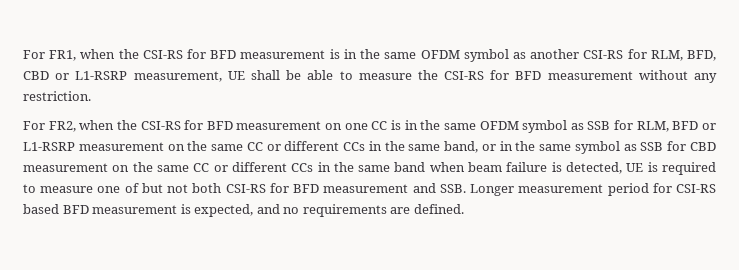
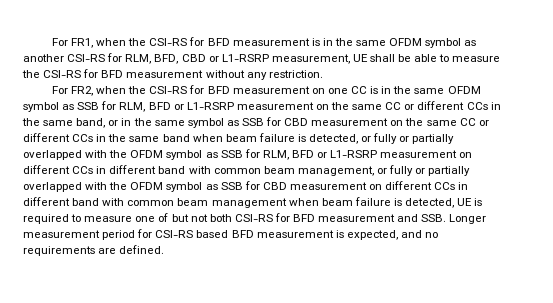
- For FR2, when the CSI-RS for BFD measurement on one CC is in the same OFDM symbol as SSB for RLM, BFD or L1-RSRP measurement on the same CC or different CCs in the same band, or in the same symbol as SSB for CBD measurement on the same CC or different CCs in the same band when beam failure is detected, UE is required to measure one of but not both CSI-RS for BFD measurement and SSB. Longer measurement period for CSI-RS based BFD measurement is expected, and no requirements are defined.
+ For FR2, when the CSI-RS for BFD measurement on one CC is in the same OFDM symbol as SSB for RLM, BFD or L1-RSRP measurement on the same CC or different CCs in the same band, or in the same symbol as SSB for CBD measurement on the same CC or different CCs in the same band when beam failure is detected, or fully or partially overlapped with the OFDM symbol as SSB for RLM, BFD or L1-RSRP measurement on different CCs in different band with common beam management, or fully or partially overlapped with the OFDM symbol as SSB for CBD measurement on different CCs in different band with common beam management when beam failure is detected, UE is required to measure one of but not both CSI-RS for BFD measurement and SSB. Longer measurement period for CSI-RS based BFD measurement is expected, and no requirements are defined.

